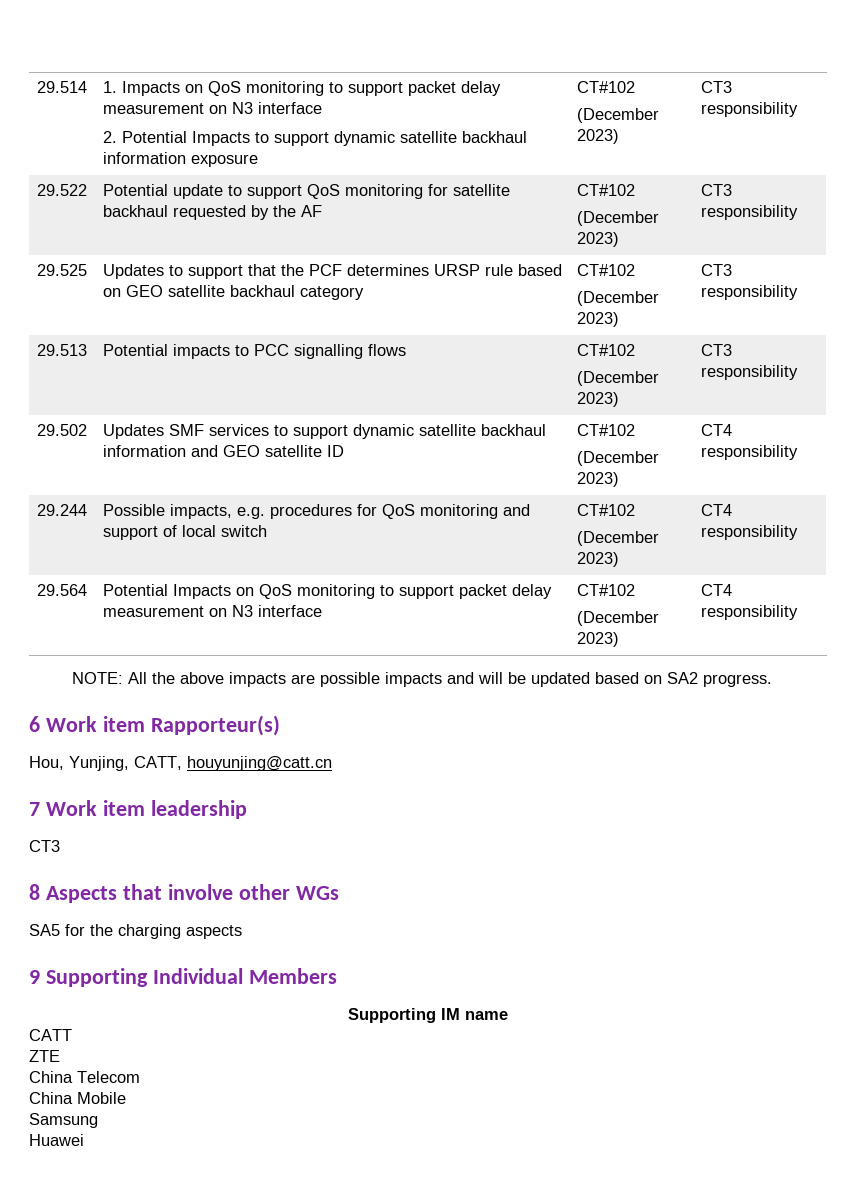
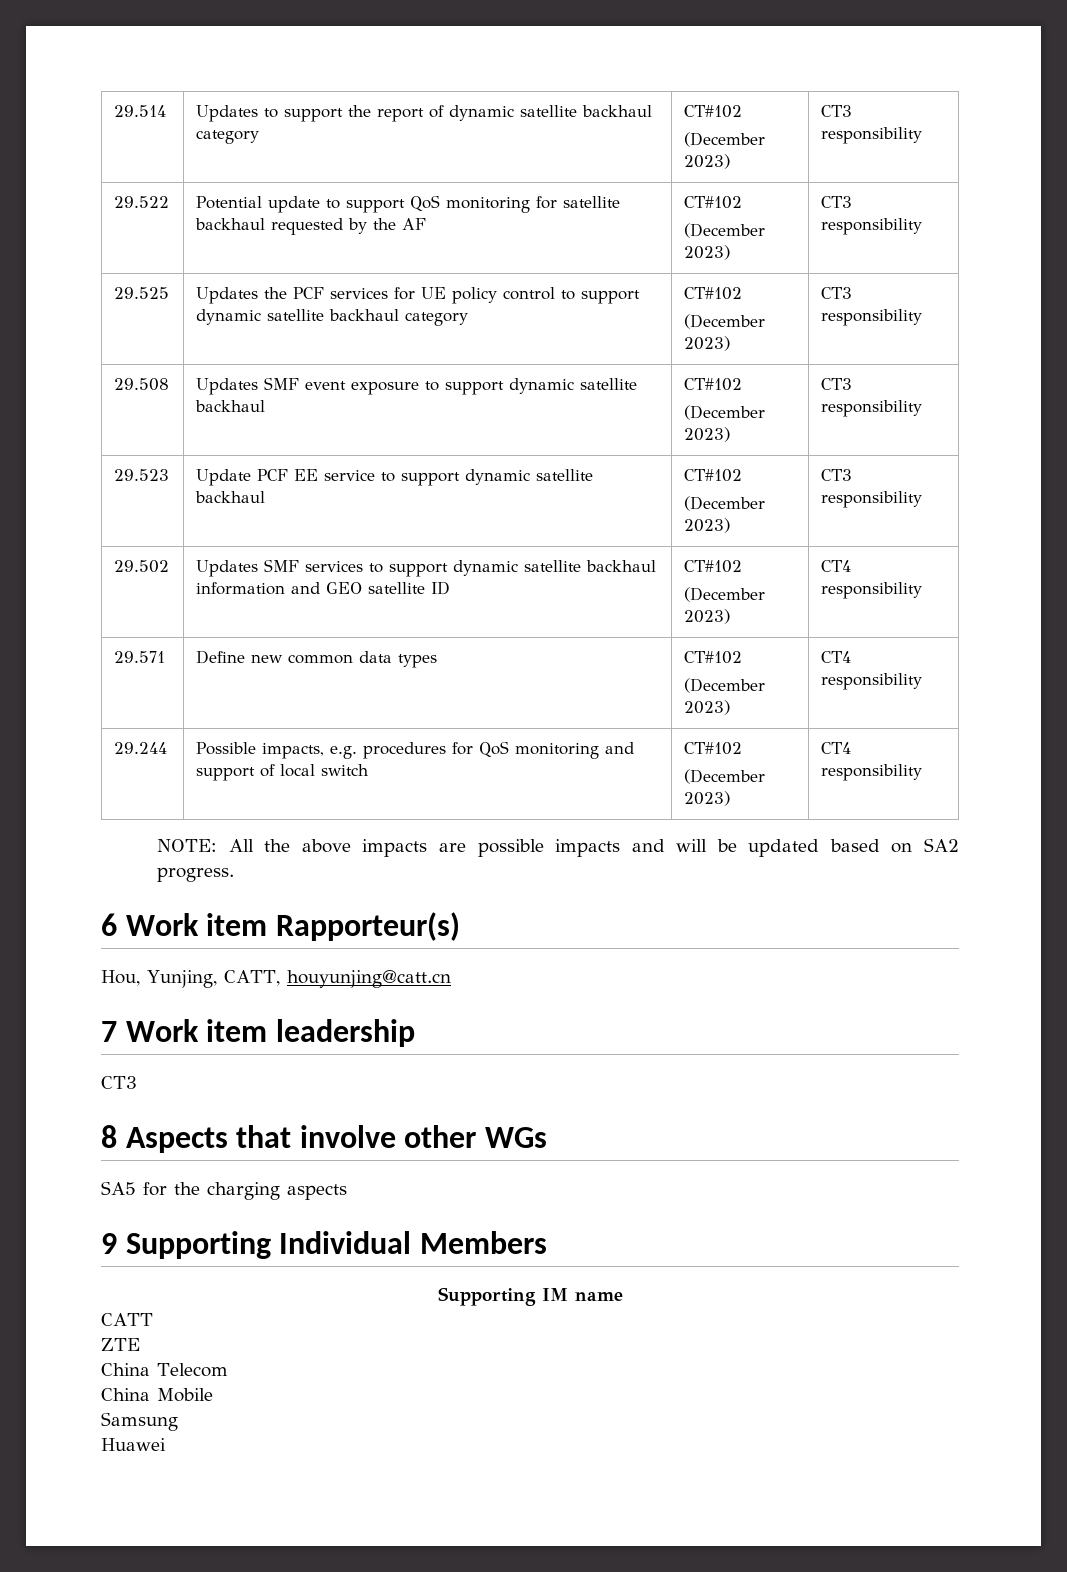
- 29.514 | 1. Impacts on QoS monitoring to support packet delay measurement on N3 interface
- 2. Potential Impacts to support dynamic satellite backhaul information exposure | CT#102
+ 29.514 | Updates to support the report of dynamic satellite backhaul category | CT#102
- 29.525 | Updates to support that the PCF determines URSP rule based on GEO satellite backhaul category | CT#102
+ 29.525 | Updates the PCF services for UE policy control to support dynamic satellite backhaul category | CT#102
  (December 2023) | CT3 responsibility
- 29.513 | Potential impacts to PCC signalling flows | CT#102
+ 29.508 | Updates SMF event exposure to support dynamic satellite backhaul | CT#102
+ (December 2023) | CT3 responsibility
+ 29.523 | Update PCF EE service to support dynamic satellite backhaul | CT#102
+ 29.571 | Define new common data types | CT#102
+ (December 2023) | CT4 responsibility
- 29.564 | Potential Impacts on QoS monitoring to support packet delay measurement on N3 interface | CT#102
- (December 2023) | CT4 responsibility

